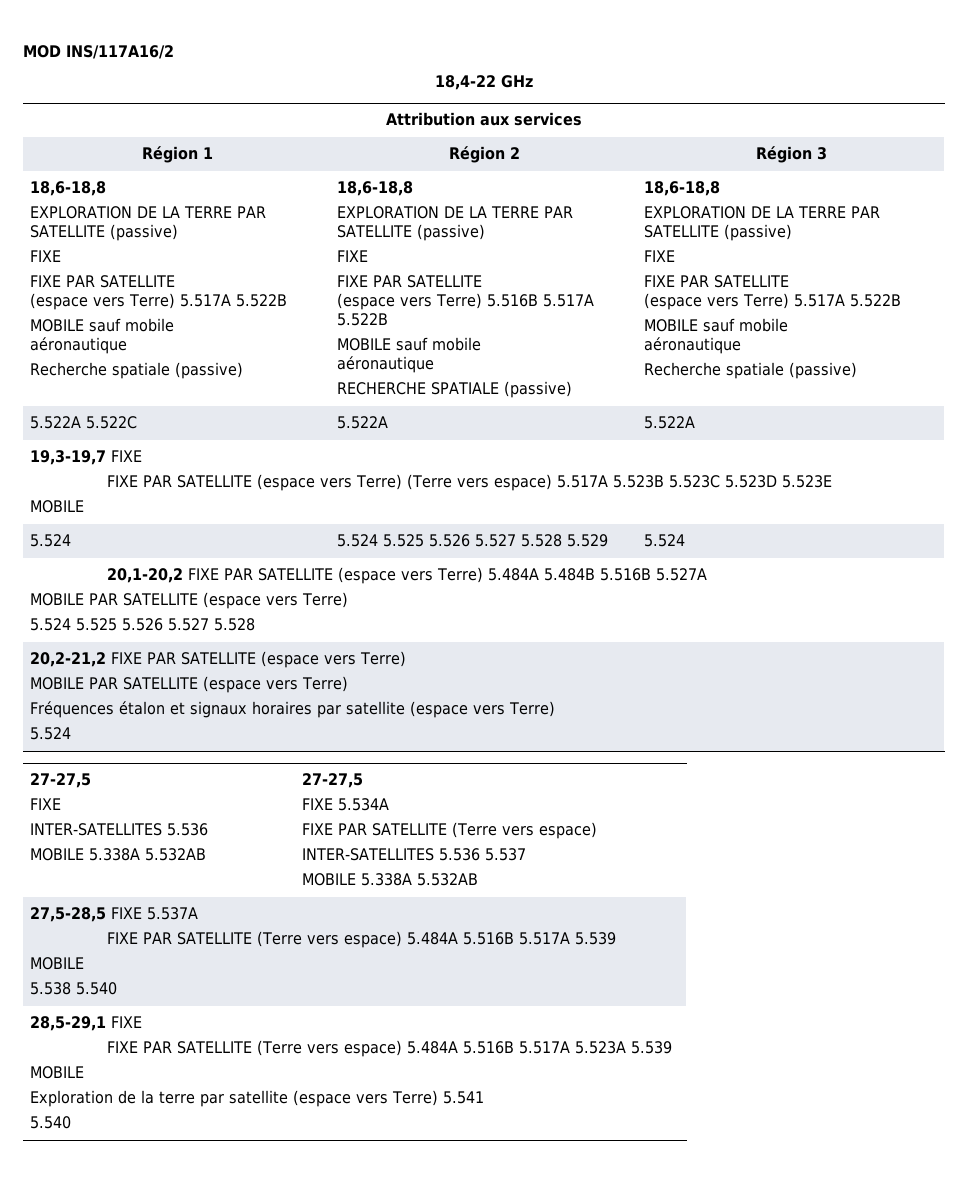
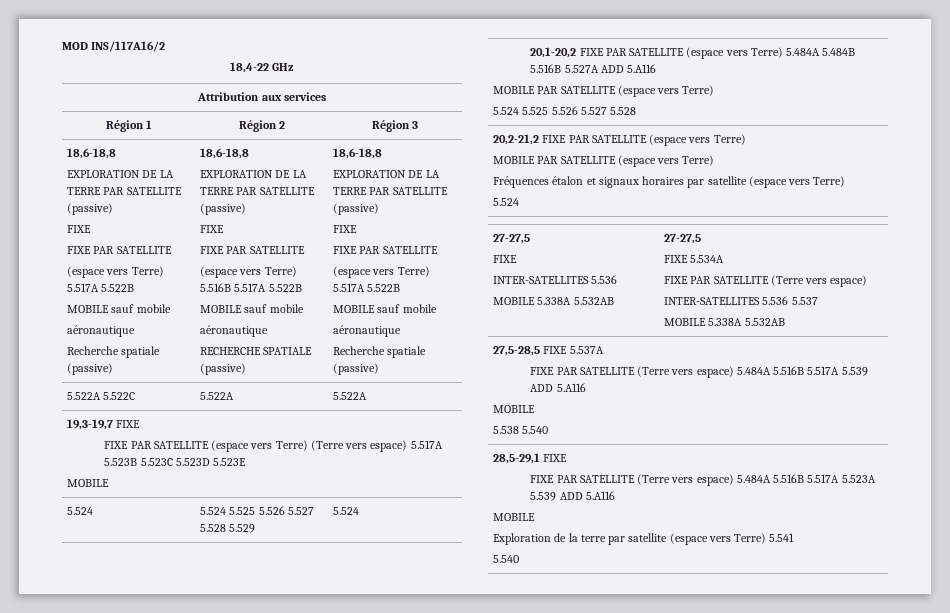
- 20,1-20,2 FIXE PAR SATELLITE (espace vers Terre) 5.484A 5.484B 5.516B 5.527A
+ 20,1-20,2 FIXE PAR SATELLITE (espace vers Terre) 5.484A 5.484B 5.516B 5.527A ADD 5.A116
  27,5-28,5 FIXE 5.537A
- FIXE PAR SATELLITE (Terre vers espace) 5.484A 5.516B 5.517A 5.539
+ FIXE PAR SATELLITE (Terre vers espace) 5.484A 5.516B 5.517A 5.539 ADD 5.A116
  28,5-29,1 FIXE
- FIXE PAR SATELLITE (Terre vers espace) 5.484A 5.516B 5.517A 5.523A 5.539
+ FIXE PAR SATELLITE (Terre vers espace) 5.484A 5.516B 5.517A 5.523A 5.539 ADD 5.A116

